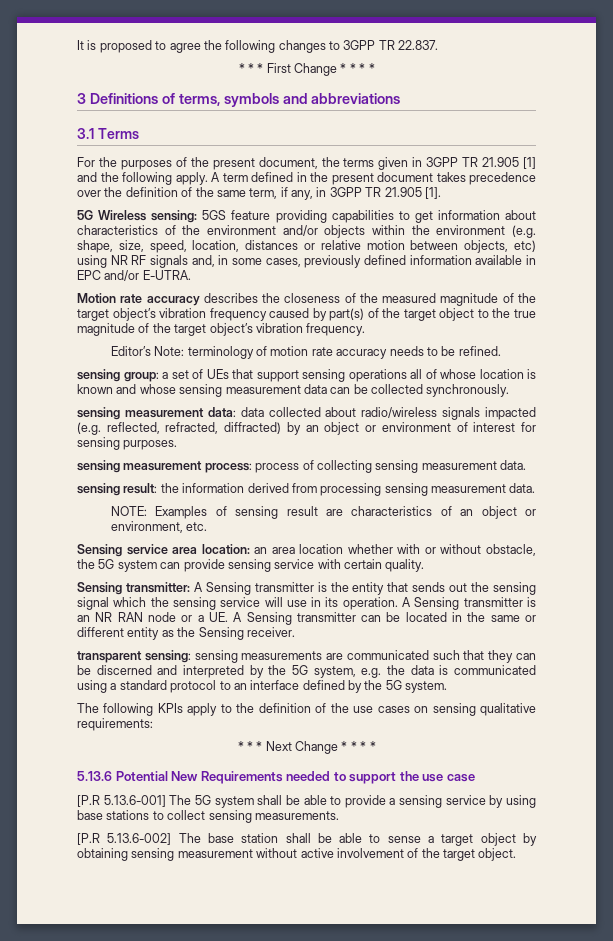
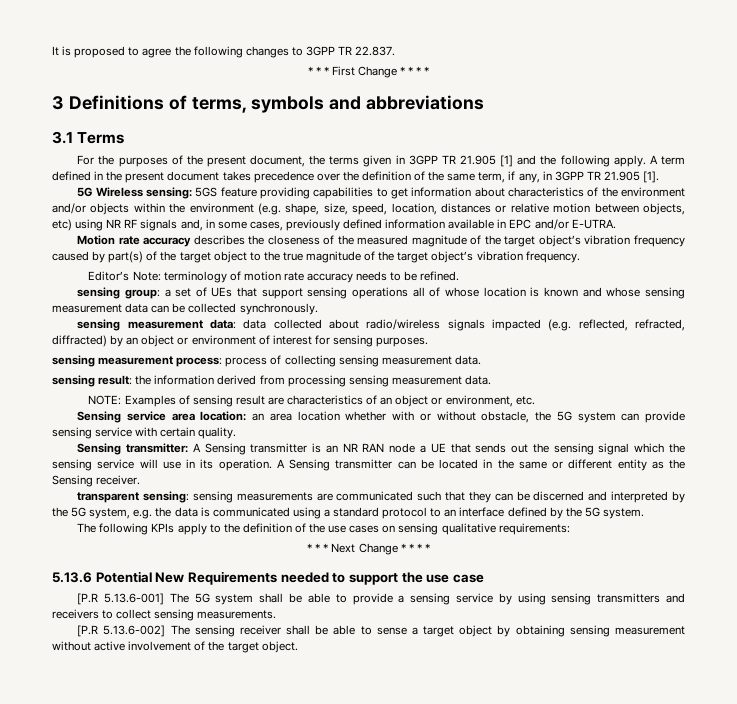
- Sensing transmitter: A Sensing transmitter is the entity that sends out the sensing signal which the sensing service will use in its operation.
+ Sensing transmitter: A Sensing transmitter is an NR RAN node a UE that sends out the sensing signal which the sensing service will use in its operation.
- A Sensing transmitter is an NR RAN node or a UE. A Sensing transmitter can be located in the same or different entity as the Sensing receiver.
+ A Sensing transmitter can be located in the same or different entity as the Sensing receiver.
- [P.R 5.13.6-001] The 5G system shall be able to provide a sensing service by using base stations to collect sensing measurements.
+ [P.R 5.13.6-001] The 5G system shall be able to provide a sensing service by using sensing transmitters and receivers to collect sensing measurements.
- [P.R 5.13.6-002] The base station shall be able to sense a target object by obtaining sensing measurement without active involvement of the target object.
+ [P.R 5.13.6-002] The sensing receiver shall be able to sense a target object by obtaining sensing measurement without active involvement of the target object.

